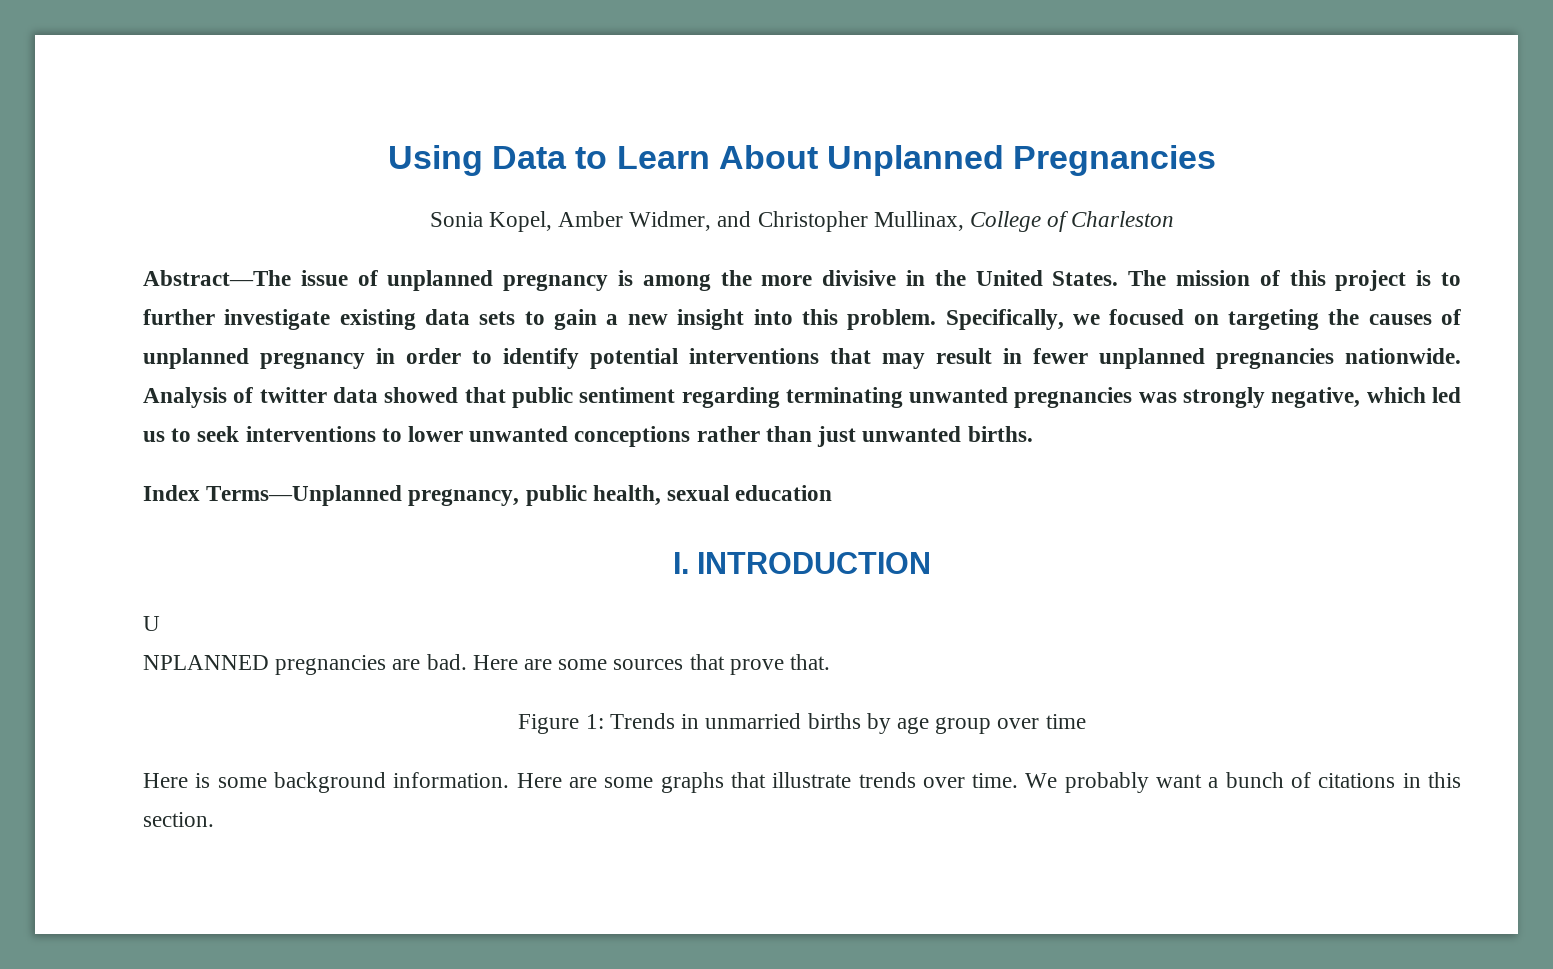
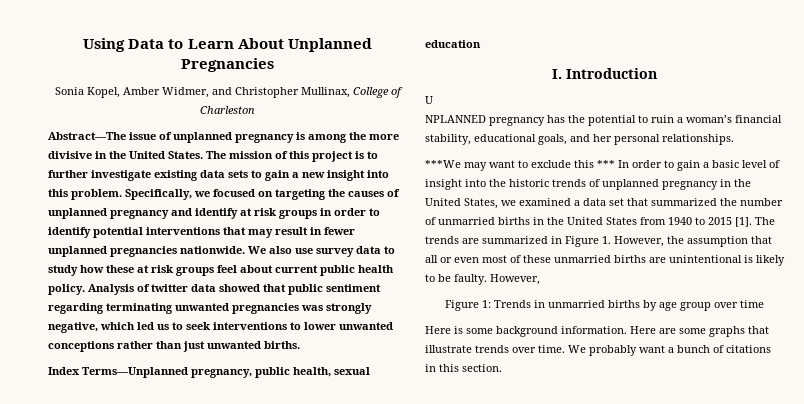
- Specifically, we focused on targeting the causes of unplanned pregnancy in order to identify potential interventions that may result in fewer unplanned pregnancies nationwide.
+ Specifically, we focused on targeting the causes of unplanned pregnancy and identify at risk groups in order to identify potential interventions that may result in fewer unplanned pregnancies nationwide.
+ We also use survey data to study how these at risk groups feel about current public health policy.
- I. INTRODUCTION
+ I. Introduction
- NPLANNED pregnancies are bad. Here are some sources that prove that.
+ NPLANNED pregnancy has the potential to ruin a woman’s financial stability, educational goals, and her personal relationships.
+ ***We may want to exclude this *** In order to gain a basic level of insight into the historic trends of unplanned pregnancy in the United States, we examined a data set that summarized the number of unmarried births in the United States from 1940 to 2015 [1]. The trends are summarized in Figure 1. However, the assumption that all or even most of these unmarried births are unintentional is likely to be faulty. However,

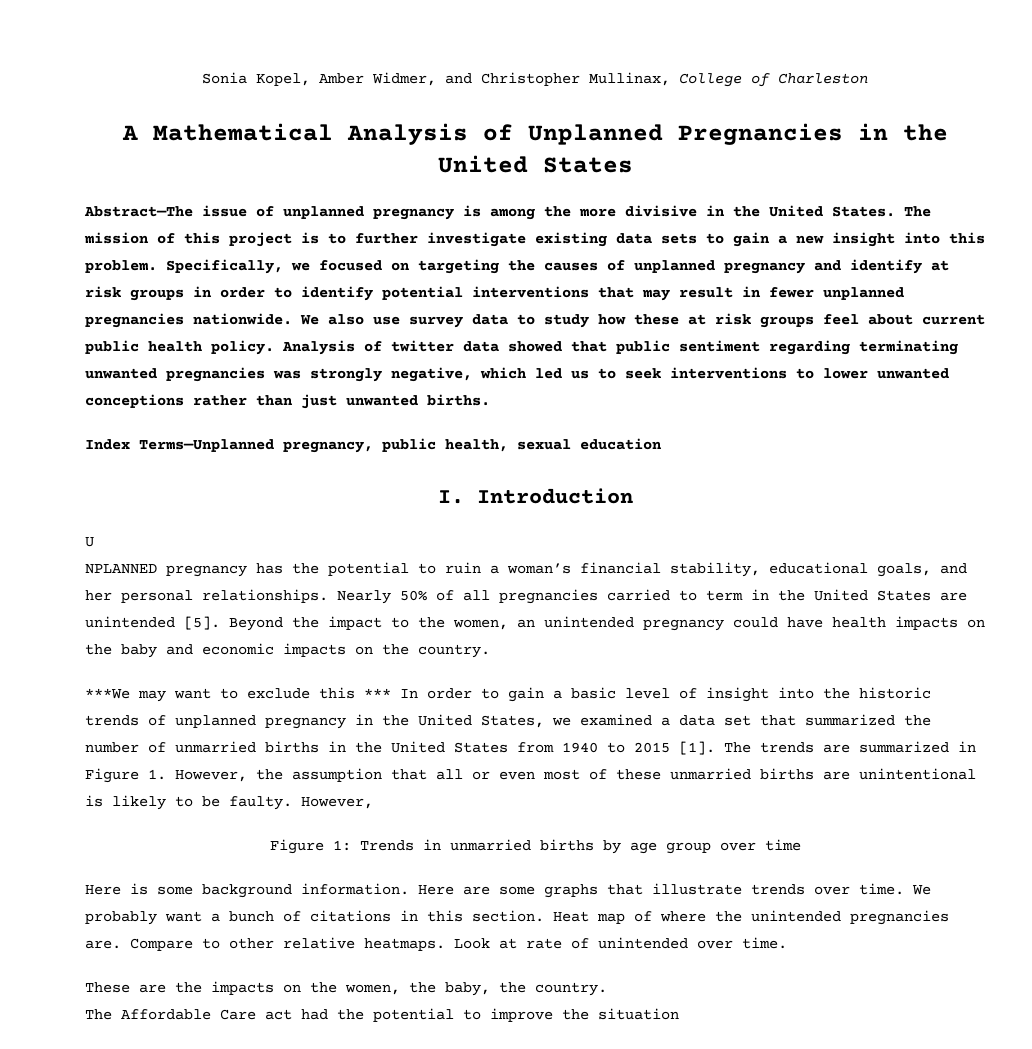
- Using Data to Learn About Unplanned Pregnancies
+ A Mathematical Analysis of Unplanned Pregnancies in the United States
+ Nearly 50% of all pregnancies carried to term in the United States are unintended [5]. Beyond the impact to the women, an unintended pregnancy could have health impacts on the baby and economic impacts on the country.
+ Heat map of where the unintended pregnancies are. Compare to other relative heatmaps. Look at rate of unintended over time.
+ These are the impacts on the women, the baby, the country.
+ The Affordable Care act had the potential to improve the situation

